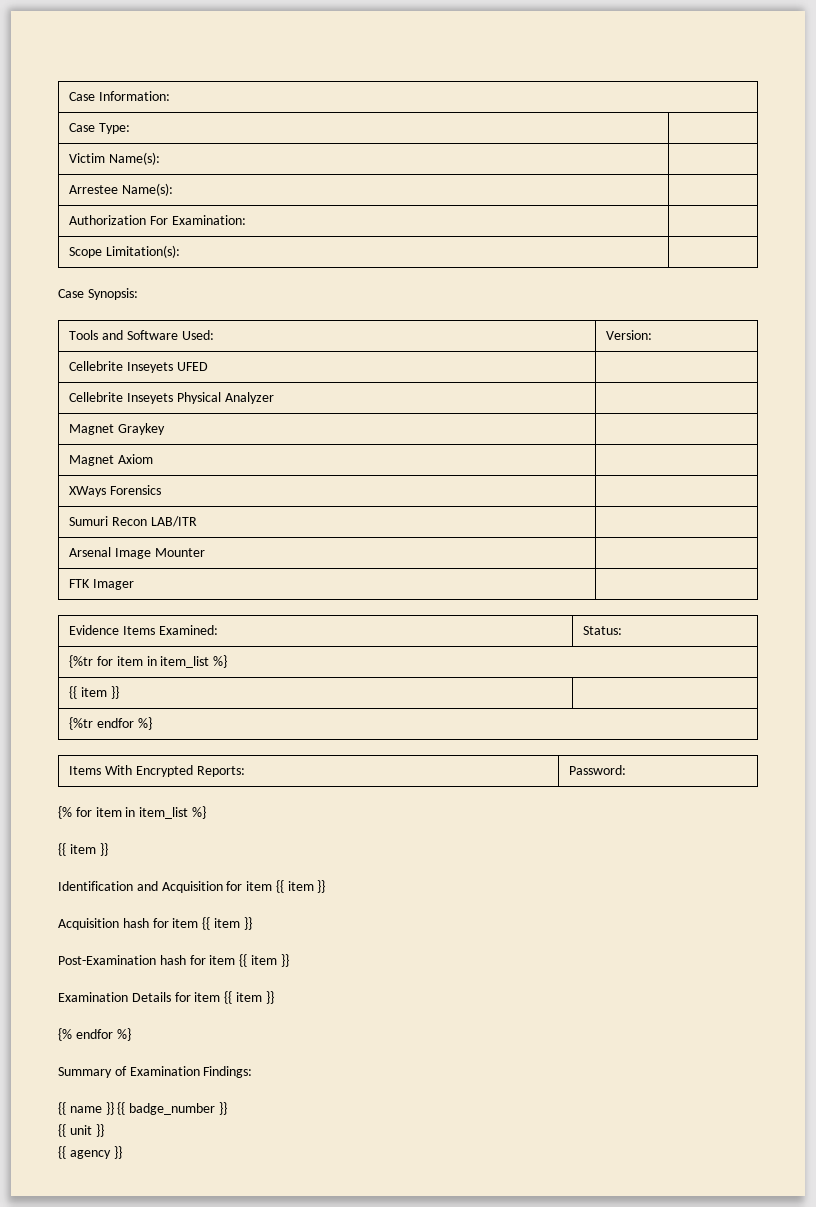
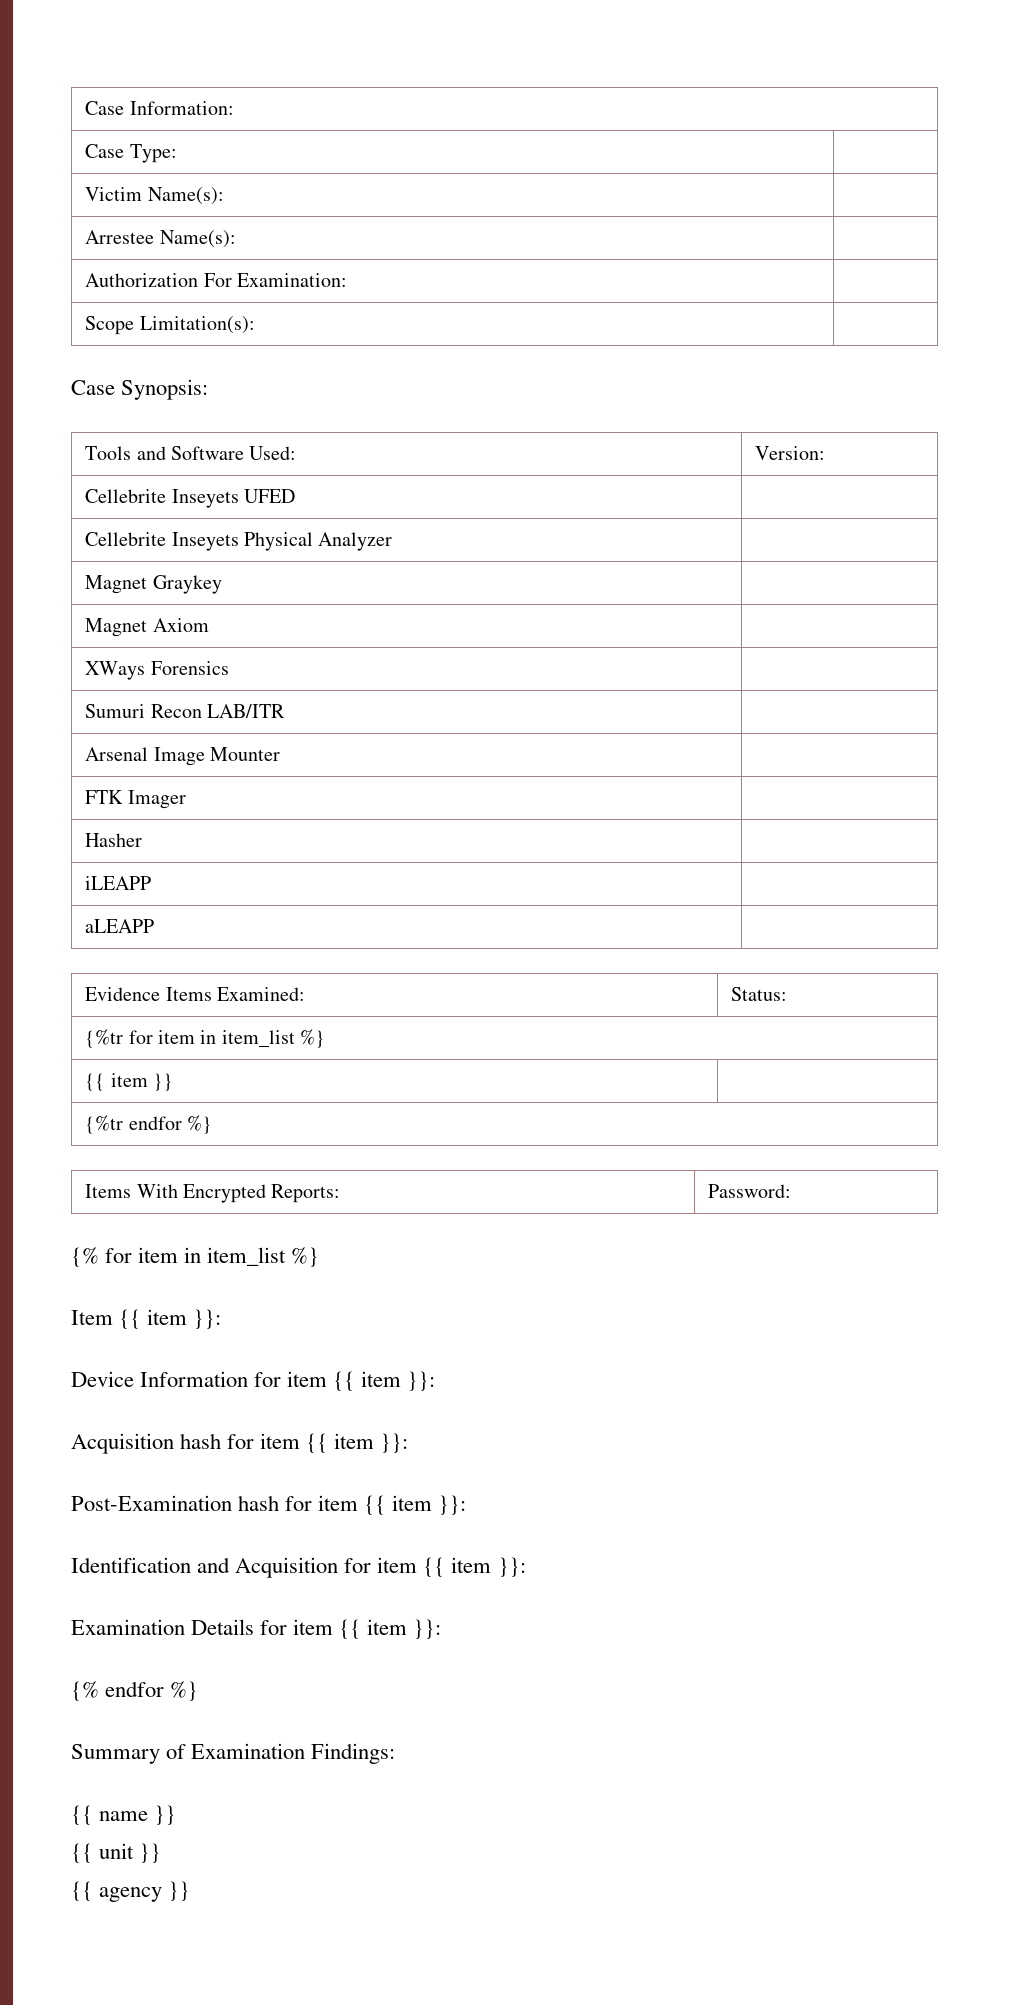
+ Hasher |
+ iLEAPP |
+ aLEAPP |
  {% for item in item_list %}
- {{ item }}
+ Item {{ item }}:
+ Device Information for item {{ item }}:
+ Acquisition hash for item {{ item }}:
+ Post-Examination hash for item {{ item }}:
- Identification and Acquisition for item {{ item }}
- Acquisition hash for item {{ item }}
- Post-Examination hash for item {{ item }}
+ Identification and Acquisition for item {{ item }}:
- Examination Details for item {{ item }}
+ Examination Details for item {{ item }}:
- {{ name }} {{ badge_number }}
+ {{ name }}

